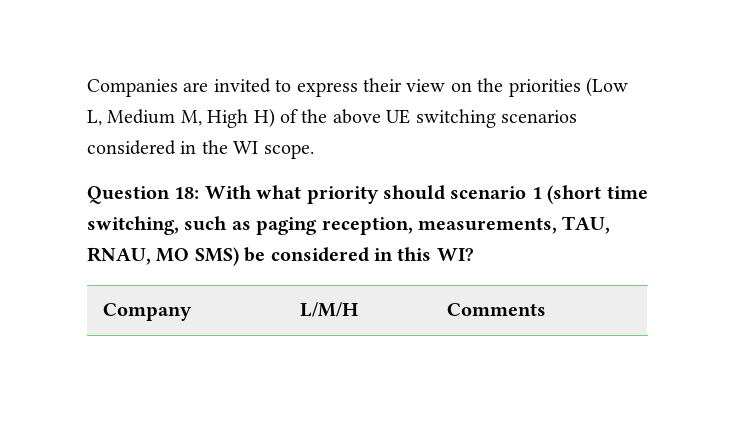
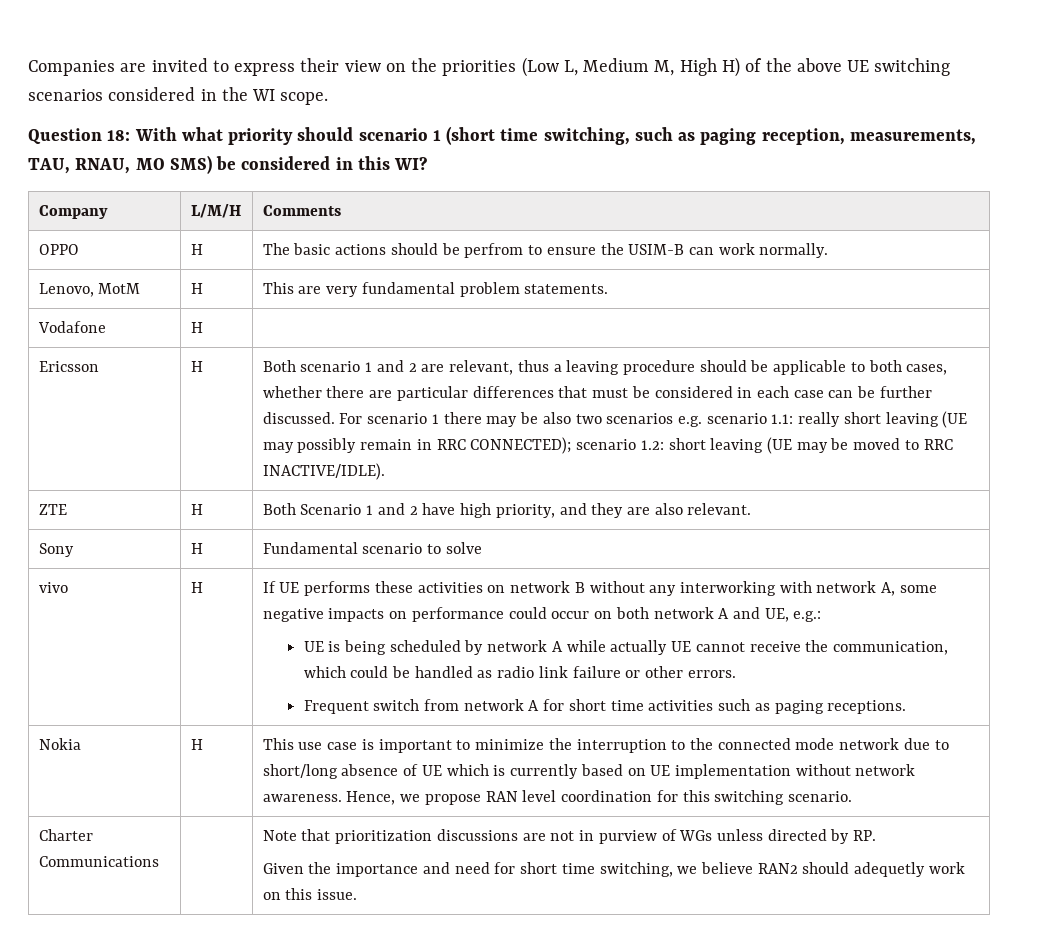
+ OPPO | H | The basic actions should be perfrom to ensure the USIM-B can work normally.
+ Lenovo, MotM | H | This are very fundamental problem statements.
+ Vodafone | H |
+ Ericsson | H | Both scenario 1 and 2 are relevant, thus a leaving procedure should be applicable to both cases, whether there are particular differences that must be considered in each case can be further discussed. For scenario 1 there may be also two scenarios e.g. scenario 1.1: really short leaving (UE may possibly remain in RRC CONNECTED); scenario 1.2: short leaving (UE may be moved to RRC INACTIVE/IDLE).
+ ZTE | H | Both Scenario 1 and 2 have high priority, and they are also relevant.
+ Sony | H | Fundamental scenario to solve
+ vivo | H | If UE performs these activities on network B without any interworking with network A, some negative impacts on performance could occur on both network A and UE, e.g.:
+ UE is being scheduled by network A while actually UE cannot receive the communication, which could be handled as radio link failure or other errors.
+ Frequent switch from network A for short time activities such as paging receptions.
+ Nokia | H | This use case is important to minimize the interruption to the connected mode network due to short/long absence of UE which is currently based on UE implementation without network awareness. Hence, we propose RAN level coordination for this switching scenario.
+ Charter Communications | | Note that prioritization discussions are not in purview of WGs unless directed by RP.
+ Given the importance and need for short time switching, we believe RAN2 should adequetly work on this issue.

